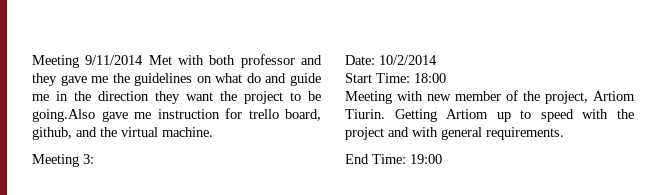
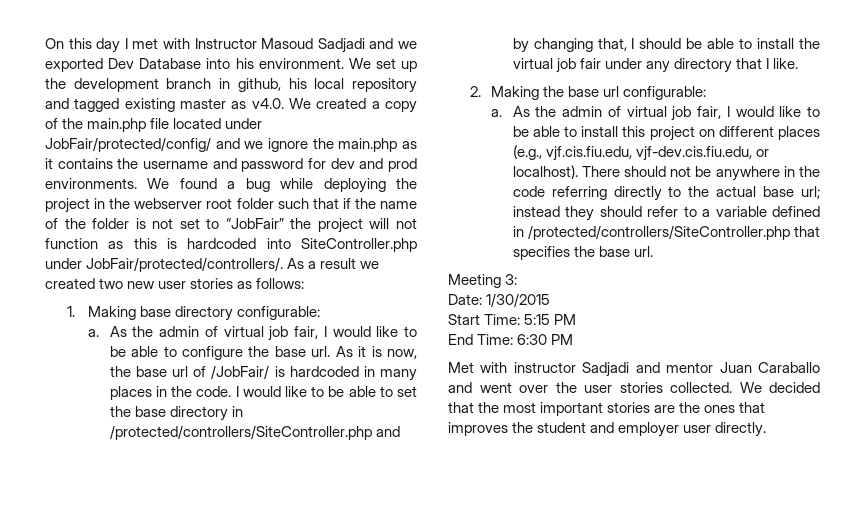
- Meeting 9/11/2014 Met with both professor and they gave me the guidelines on what do and guide me in the direction they want the project to be going.Also gave me instruction for trello board, github, and the virtual machine.
+ On this day I met with Instructor Masoud Sadjadi and we exported Dev Database into his environment. We set up the development branch in github, his local repository and tagged existing master as v4.0. We created a copy of the main.php file located under JobFair/protected/config/ and we ignore the main.php as it contains the username and password for dev and prod environments. We found a bug while deploying the project in the webserver root folder such that if the name of the folder is not set to “JobFair” the project will not function as this is hardcoded into SiteController.php under JobFair/protected/controllers/. As a result we created two new user stories as follows:
+ 1. Making base directory configurable:
+ a. As the admin of virtual job fair, I would like to be able to configure the base url. As it is now, the base url of /JobFair/ is hardcoded in many places in the code. I would like to be able to set the base directory in /protected/controllers/SiteController.php and by changing that, I should be able to install the virtual job fair under any directory that I like.
+ 2. Making the base url configurable:
+ a. As the admin of virtual job fair, I would like to be able to install this project on different places (e.g., vjf.cis.fiu.edu, vjf-dev.cis.fiu.edu, or localhost). There should not be anywhere in the code referring directly to the actual base url; instead they should refer to a variable defined in /protected/controllers/SiteController.php that specifies the base url.
- Date: 10/2/2014
+ Date: 1/30/2015
- Start Time: 18:00
- Meeting with new member of the project, Artiom Tiurin. Getting Artiom up to speed with the project and with general requirements.
- End Time: 19:00
+ Start Time: 5:15 PM
+ End Time: 6:30 PM
+ Met with instructor Sadjadi and mentor Juan Caraballo and went over the user stories collected. We decided that the most important stories are the ones that improves the student and employer user directly.

